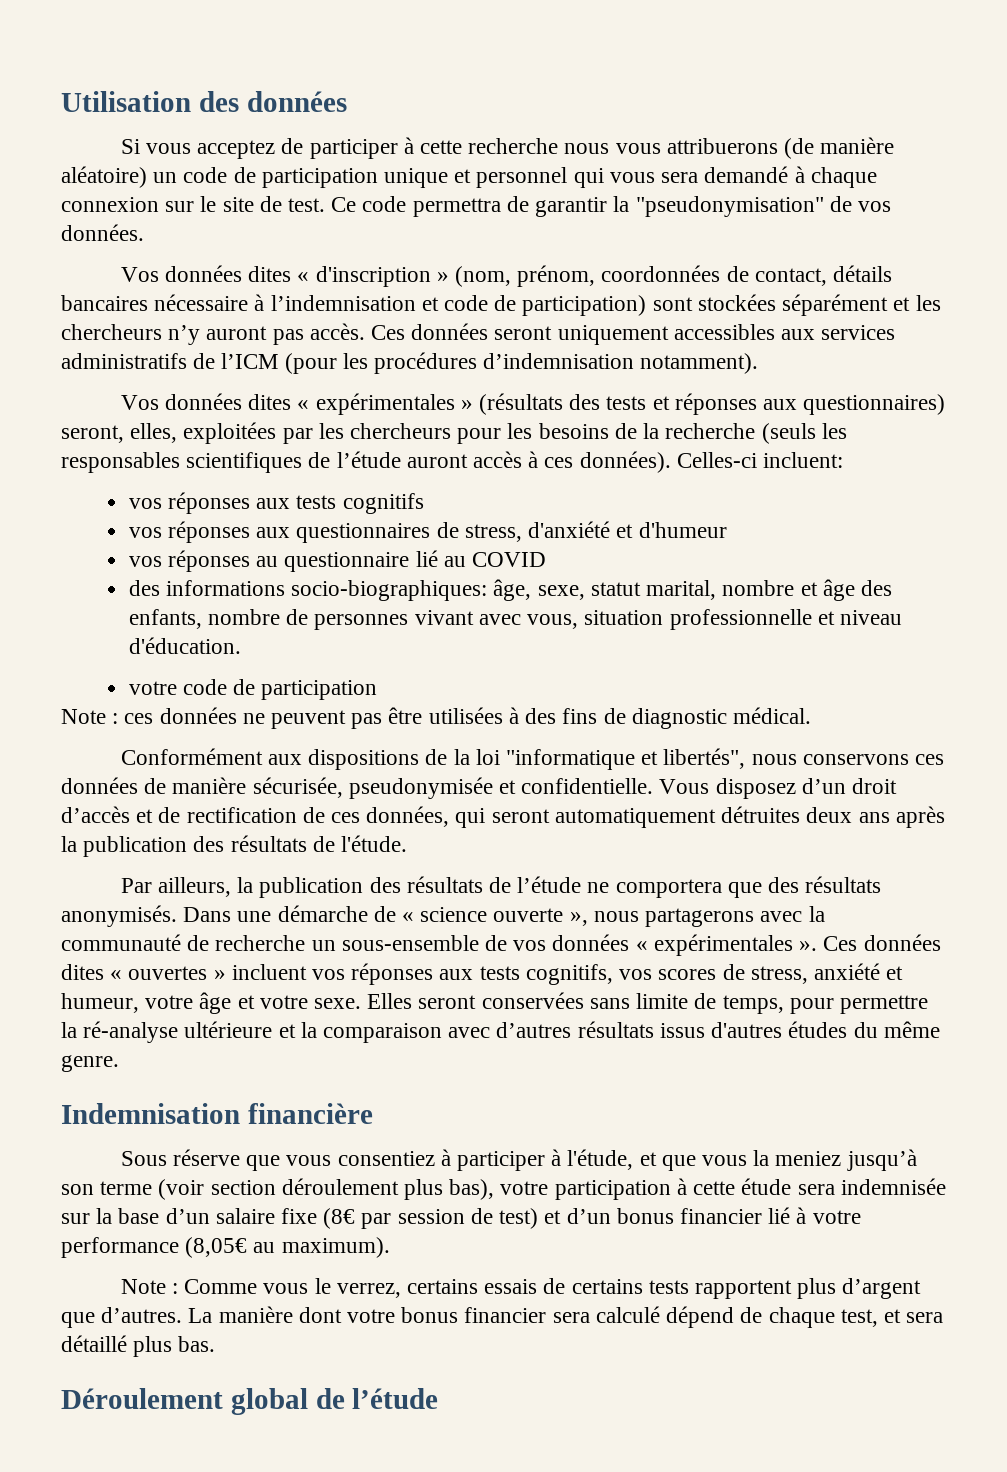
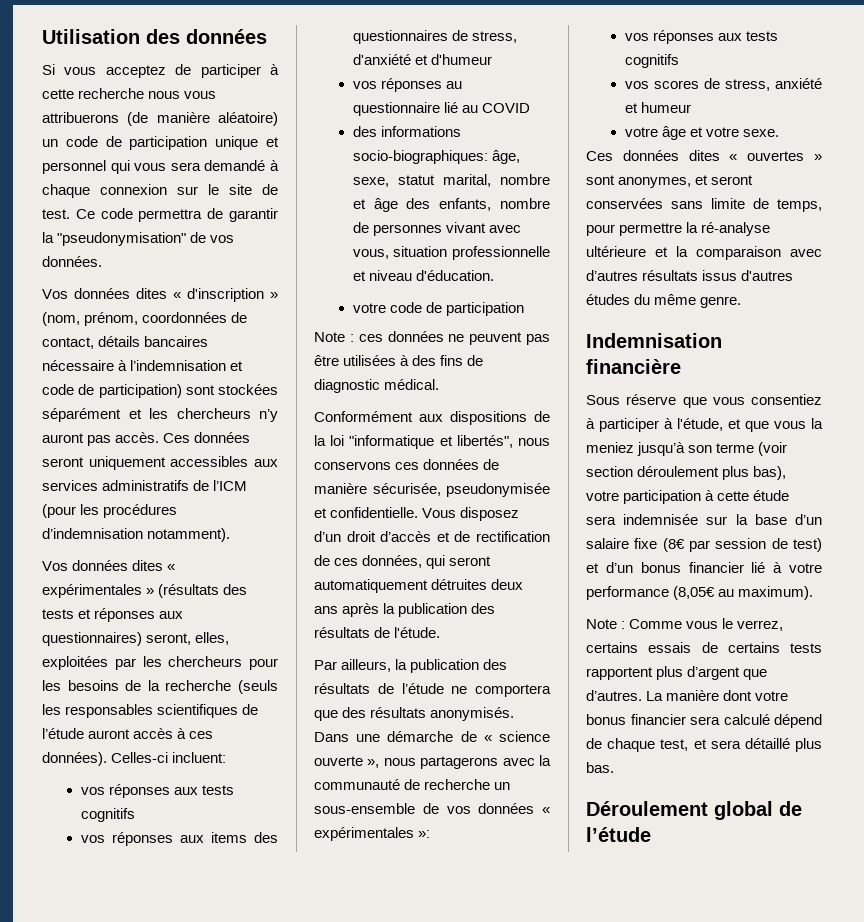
- vos réponses aux questionnaires de stress, d'anxiété et d'humeur
+ vos réponses aux items des questionnaires de stress, d'anxiété et d'humeur
- Dans une démarche de « science ouverte », nous partagerons avec la communauté de recherche un sous-ensemble de vos données « expérimentales ». Ces données dites « ouvertes » incluent vos réponses aux tests cognitifs, vos scores de stress, anxiété et humeur, votre âge et votre sexe. Elles seront conservées sans limite de temps, pour permettre la ré-analyse ultérieure et la comparaison avec d’autres résultats issus d'autres études du même genre.
+ Dans une démarche de « science ouverte », nous partagerons avec la communauté de recherche un sous-ensemble de vos données « expérimentales »:
+ vos réponses aux tests cognitifs
+ vos scores de stress, anxiété et humeur
+ votre âge et votre sexe.
+ Ces données dites « ouvertes » sont anonymes, et seront conservées sans limite de temps, pour permettre la ré-analyse ultérieure et la comparaison avec d’autres résultats issus d'autres études du même genre.

